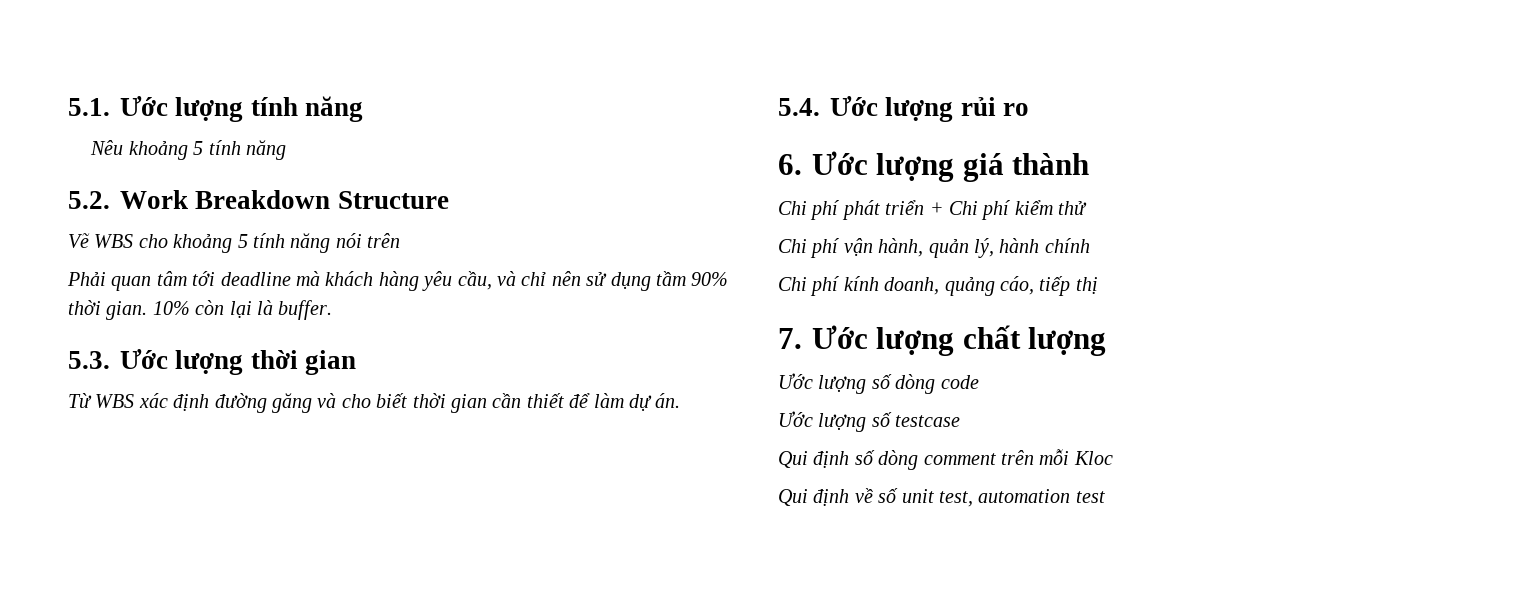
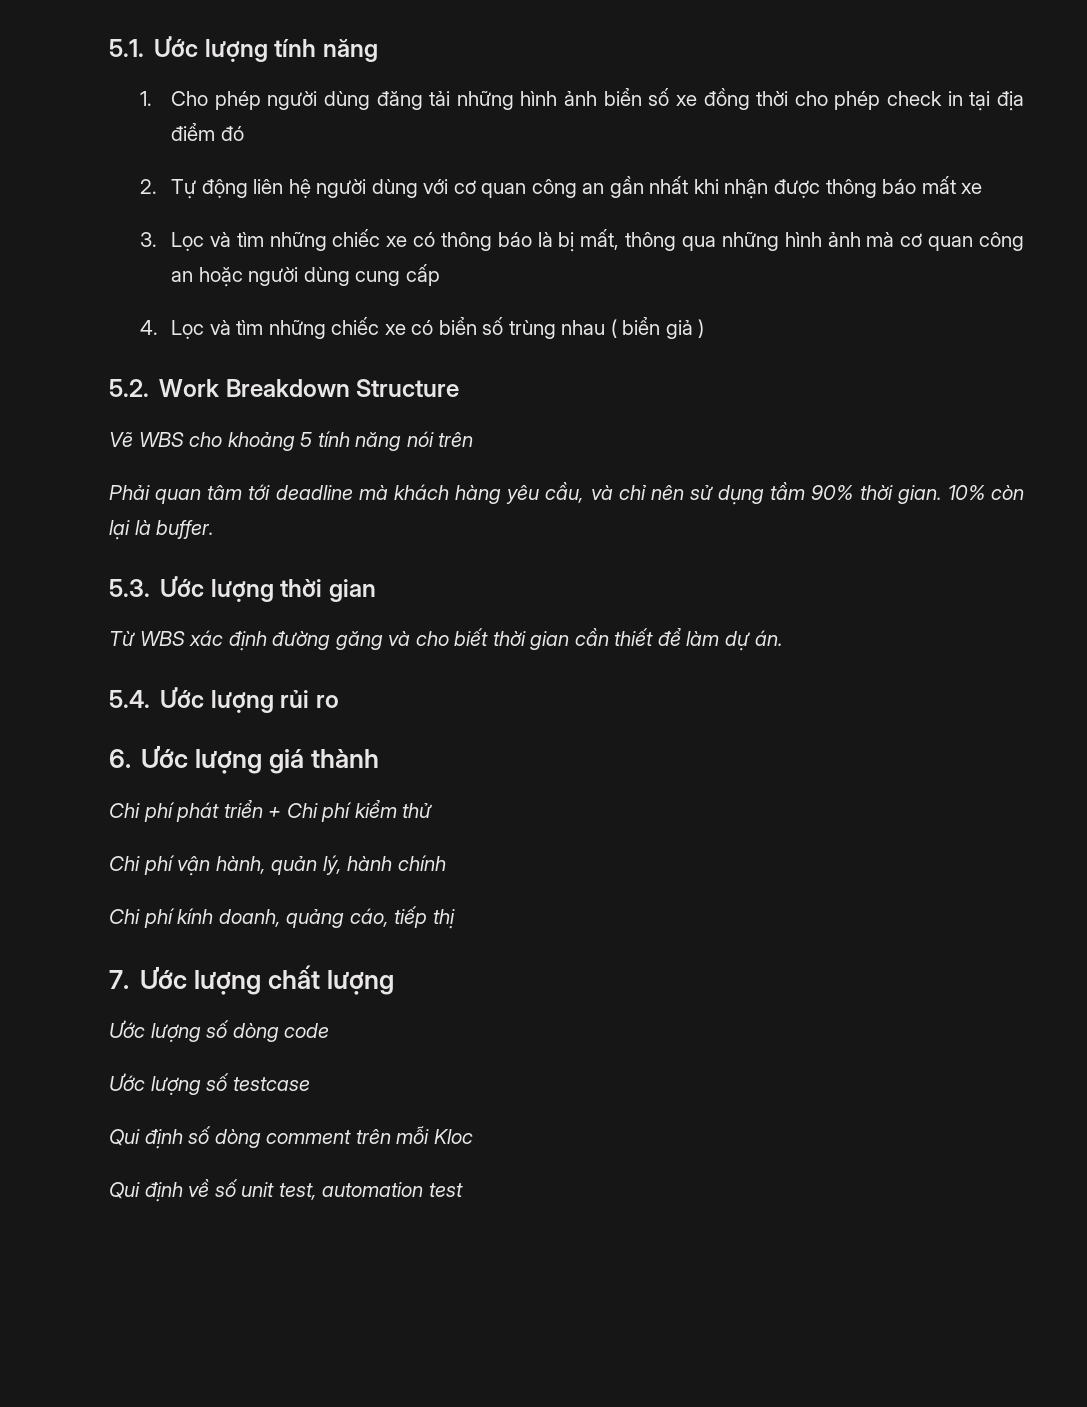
- Nêu khoảng 5 tính năng
+ 1. Cho phép người dùng đăng tải những hình ảnh biển số xe đồng thời cho phép check in tại địa điểm đó
+ 2. Tự động liên hệ người dùng với cơ quan công an gần nhất khi nhận được thông báo mất xe
+ 3. Lọc và tìm những chiếc xe có thông báo là bị mất, thông qua những hình ảnh mà cơ quan công an hoặc người dùng cung cấp
+ 4. Lọc và tìm những chiếc xe có biển số trùng nhau ( biển giả )

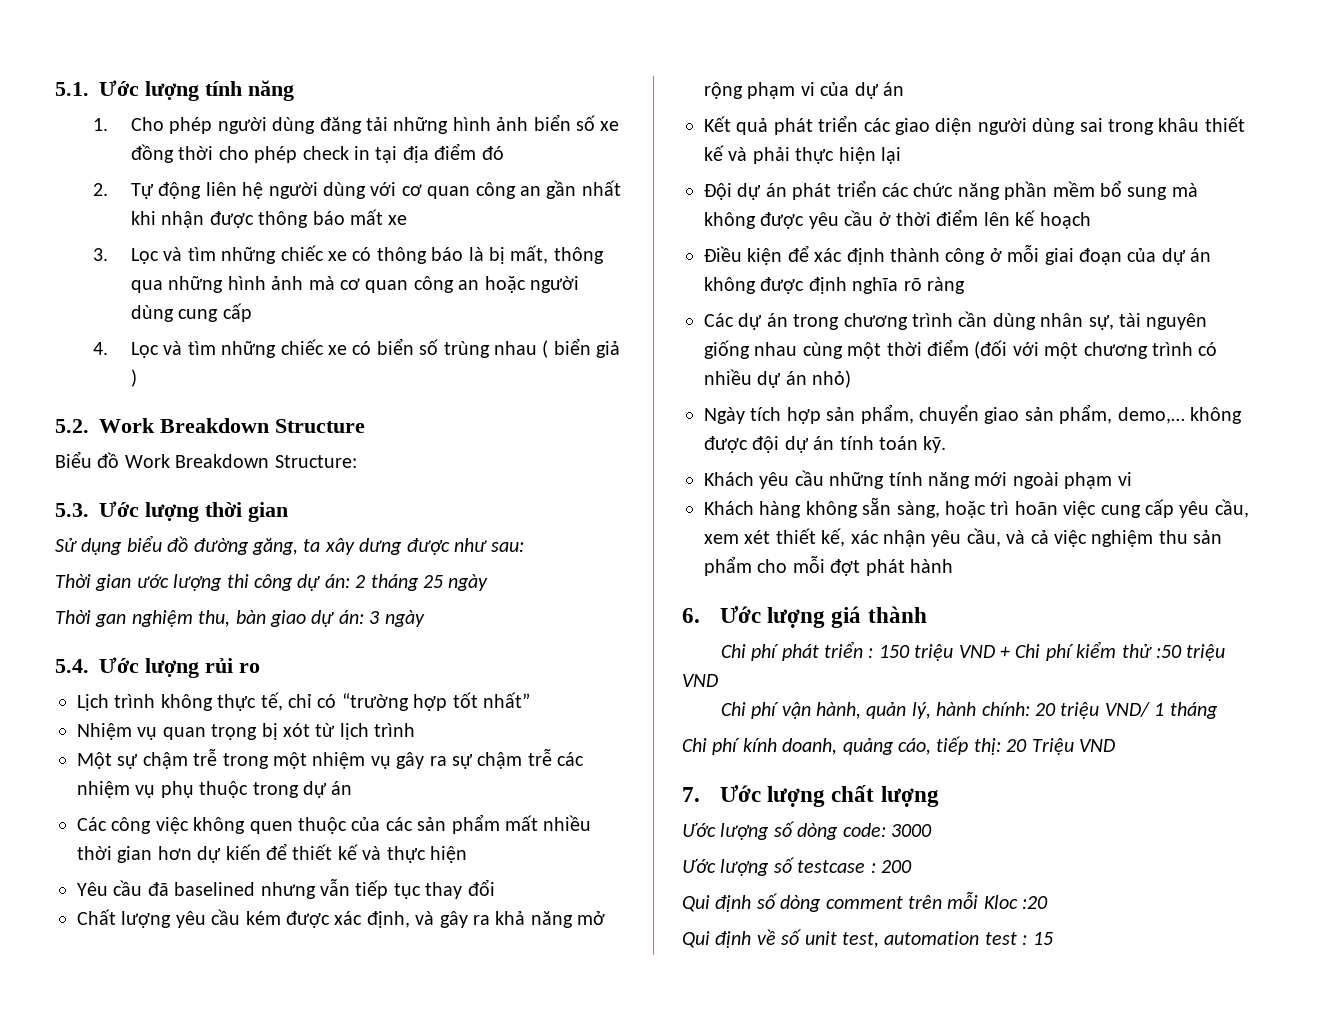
- Vẽ WBS cho khoảng 5 tính năng nói trên
- Phải quan tâm tới deadline mà khách hàng yêu cầu, và chỉ nên sử dụng tầm 90% thời gian. 10% còn lại là buffer.
+ Biểu đồ Work Breakdown Structure:
- Từ WBS xác định đường găng và cho biết thời gian cần thiết để làm dự án.
+ Sử dụng biểu đồ đường găng, ta xây dưng được như sau:
+ Thời gian ước lượng thi công dự án: 2 tháng 25 ngày
+ Thời gan nghiệm thu, bàn giao dự án: 3 ngày
+ Lịch trình không thực tế, chỉ có “trường hợp tốt nhất”
+ Nhiệm vụ quan trọng bị xót từ lịch trình
+ Một sự chậm trễ trong một nhiệm vụ gây ra sự chậm trễ các nhiệm vụ phụ thuộc trong dự án
+ Các công việc không quen thuộc của các sản phẩm mất nhiều thời gian hơn dự kiến để thiết kế và thực hiện
+ Yêu cầu đã baselined nhưng vẫn tiếp tục thay đổi
+ Chất lượng yêu cầu kém được xác định, và gây ra khả năng mở rộng phạm vi của dự án
+ Kết quả phát triển các giao diện người dùng sai trong khâu thiết kế và phải thực hiện lại
+ Đội dự án phát triển các chức năng phần mềm bổ sung mà không được yêu cầu ở thời điểm lên kế hoạch
+ Điều kiện để xác định thành công ở mỗi giai đoạn của dự án không được định nghĩa rõ ràng
+ Các dự án trong chương trình cần dùng nhân sự, tài nguyên giống nhau cùng một thời điểm (đối với một chương trình có nhiều dự án nhỏ)
+ Ngày tích hợp sản phẩm, chuyển giao sản phẩm, demo,… không được đội dự án tính toán kỹ.
+ Khách yêu cầu những tính năng mới ngoài phạm vi
+ Khách hàng không sẵn sàng, hoặc trì hoãn việc cung cấp yêu cầu, xem xét thiết kế, xác nhận yêu cầu, và cả việc nghiệm thu sản phẩm cho mỗi đợt phát hành
- Chi phí phát triển + Chi phí kiểm thử
+ Chi phí phát triển : 150 triệu VND + Chi phí kiểm thử :50 triệu VND
- Chi phí vận hành, quản lý, hành chính
+ Chi phí vận hành, quản lý, hành chính: 20 triệu VND/ 1 tháng
- Chi phí kính doanh, quảng cáo, tiếp thị
+ Chi phí kính doanh, quảng cáo, tiếp thị: 20 Triệu VND
- Ước lượng số dòng code
+ Ước lượng số dòng code: 3000
- Ước lượng số testcase
+ Ước lượng số testcase : 200
- Qui định số dòng comment trên mỗi Kloc
+ Qui định số dòng comment trên mỗi Kloc :20
- Qui định về số unit test, automation test
+ Qui định về số unit test, automation test : 15

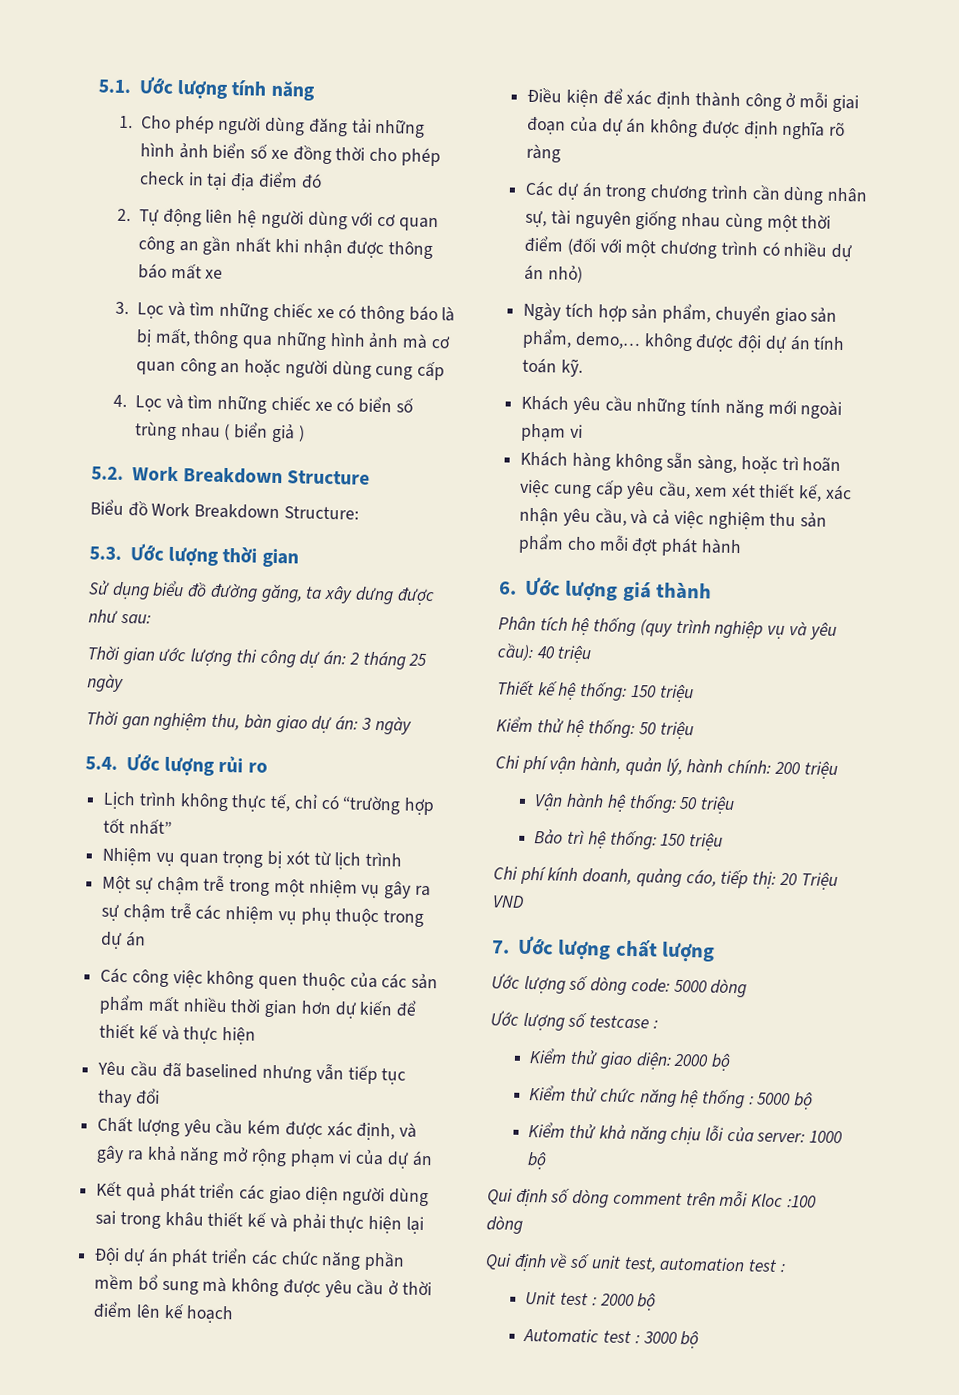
- Chi phí phát triển : 150 triệu VND + Chi phí kiểm thử :50 triệu VND
+ Phân tích hệ thống (quy trình nghiệp vụ và yêu cầu): 40 triệu
+ Thiết kế hệ thống: 150 triệu
+ Kiểm thử hệ thống: 50 triệu
- Chi phí vận hành, quản lý, hành chính: 20 triệu VND/ 1 tháng
+ Chi phí vận hành, quản lý, hành chính: 200 triệu
+ Vận hành hệ thống: 50 triệu
+ Bảo trì hệ thống: 150 triệu
- Ước lượng số dòng code: 3000
+ Ước lượng số dòng code: 5000 dòng
- Ước lượng số testcase : 200
+ Ước lượng số testcase :
+ Kiểm thử giao diện: 2000 bộ
+ Kiểm thử chức năng hệ thống : 5000 bộ
+ Kiểm thử khả năng chịu lỗi của server: 1000 bộ
- Qui định số dòng comment trên mỗi Kloc :20
+ Qui định số dòng comment trên mỗi Kloc :100 dòng
- Qui định về số unit test, automation test : 15
+ Qui định về số unit test, automation test :
+ Unit test : 2000 bộ
+ Automatic test : 3000 bộ

